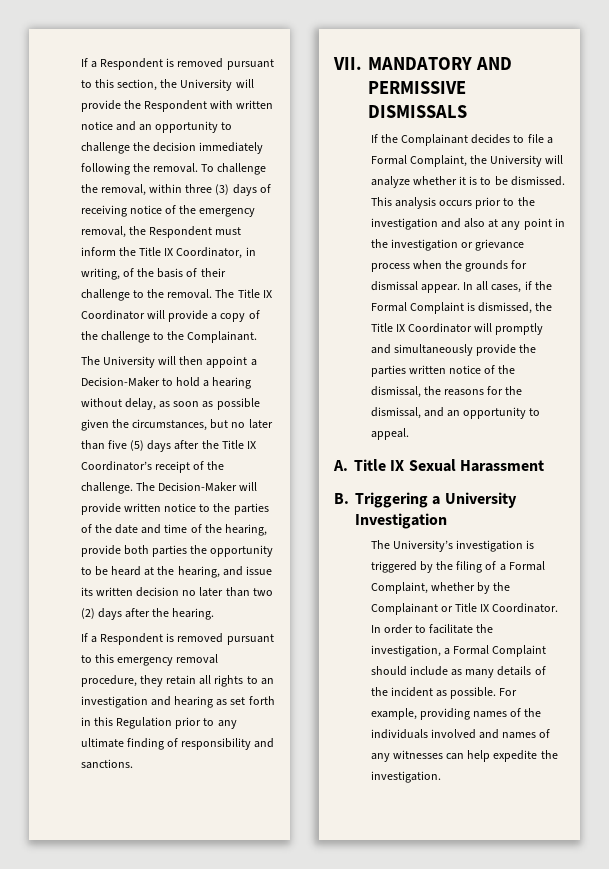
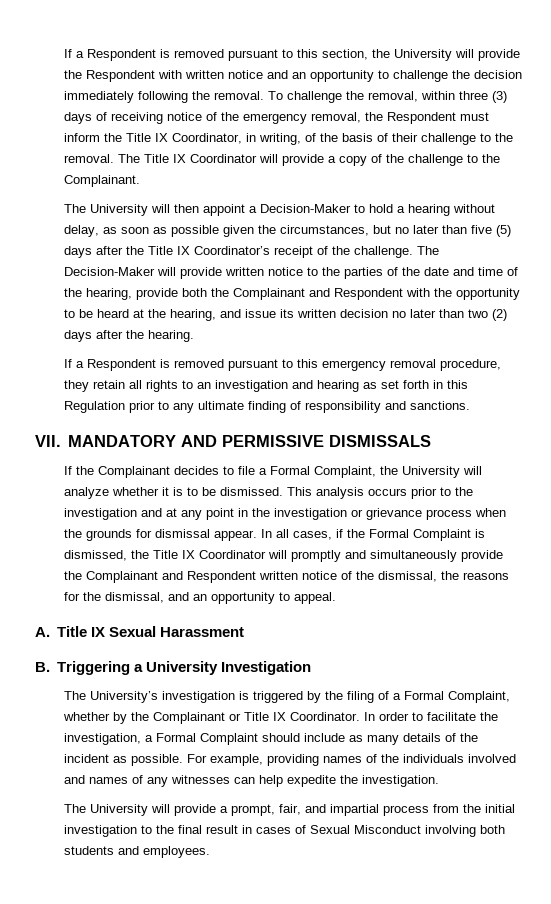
- The Decision-Maker will provide written notice to the parties of the date and time of the hearing, provide both parties the opportunity to be heard at the hearing, and issue its written decision no later than two (2) days after the hearing.
+ The Decision-Maker will provide written notice to the parties of the date and time of the hearing, provide both the Complainant and Respondent with the opportunity to be heard at the hearing, and issue its written decision no later than two (2) days after the hearing.
- This analysis occurs prior to the investigation and also at any point in the investigation or grievance process when the grounds for dismissal appear.
+ This analysis occurs prior to the investigation and at any point in the investigation or grievance process when the grounds for dismissal appear.
- In all cases, if the Formal Complaint is dismissed, the Title IX Coordinator will promptly and simultaneously provide the parties written notice of the dismissal, the reasons for the dismissal, and an opportunity to appeal.
+ In all cases, if the Formal Complaint is dismissed, the Title IX Coordinator will promptly and simultaneously provide the Complainant and Respondent written notice of the dismissal, the reasons for the dismissal, and an opportunity to appeal.
+ The University will provide a prompt, fair, and impartial process from the initial investigation to the final result in cases of Sexual Misconduct involving both students and employees.

